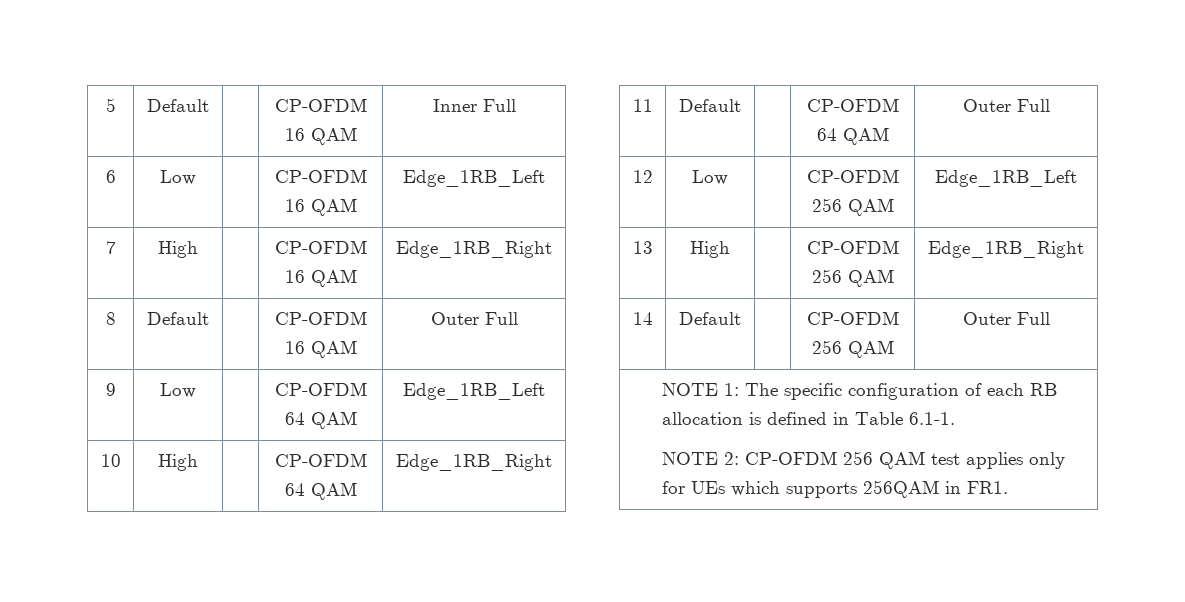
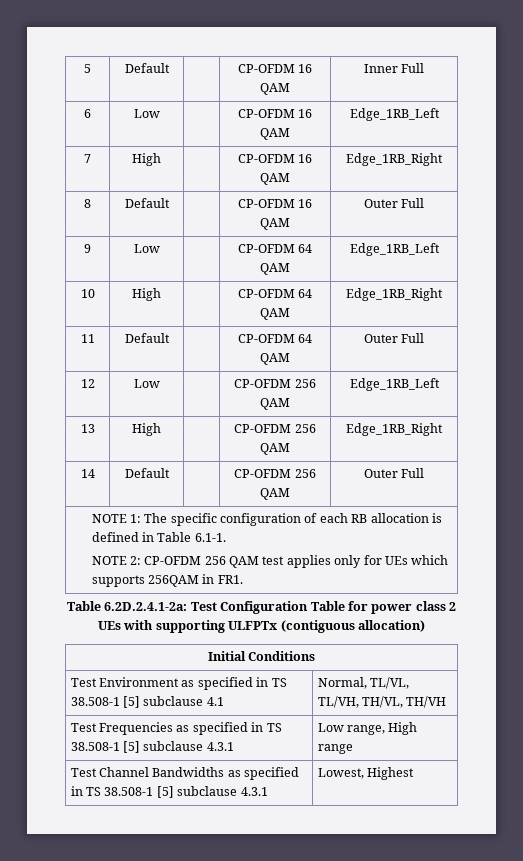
+ Table 6.2D.2.4.1-2a: Test Configuration Table for power class 2 UEs with supporting ULFPTx (contiguous allocation)
+ Initial Conditions
+ Test Environment as specified in TS 38.508-1 [5] subclause 4.1 | Normal, TL/VL, TL/VH, TH/VL, TH/VH
+ Test Frequencies as specified in TS 38.508-1 [5] subclause 4.3.1 | Low range, High range
+ Test Channel Bandwidths as specified in TS 38.508-1 [5] subclause 4.3.1 | Lowest, Highest

